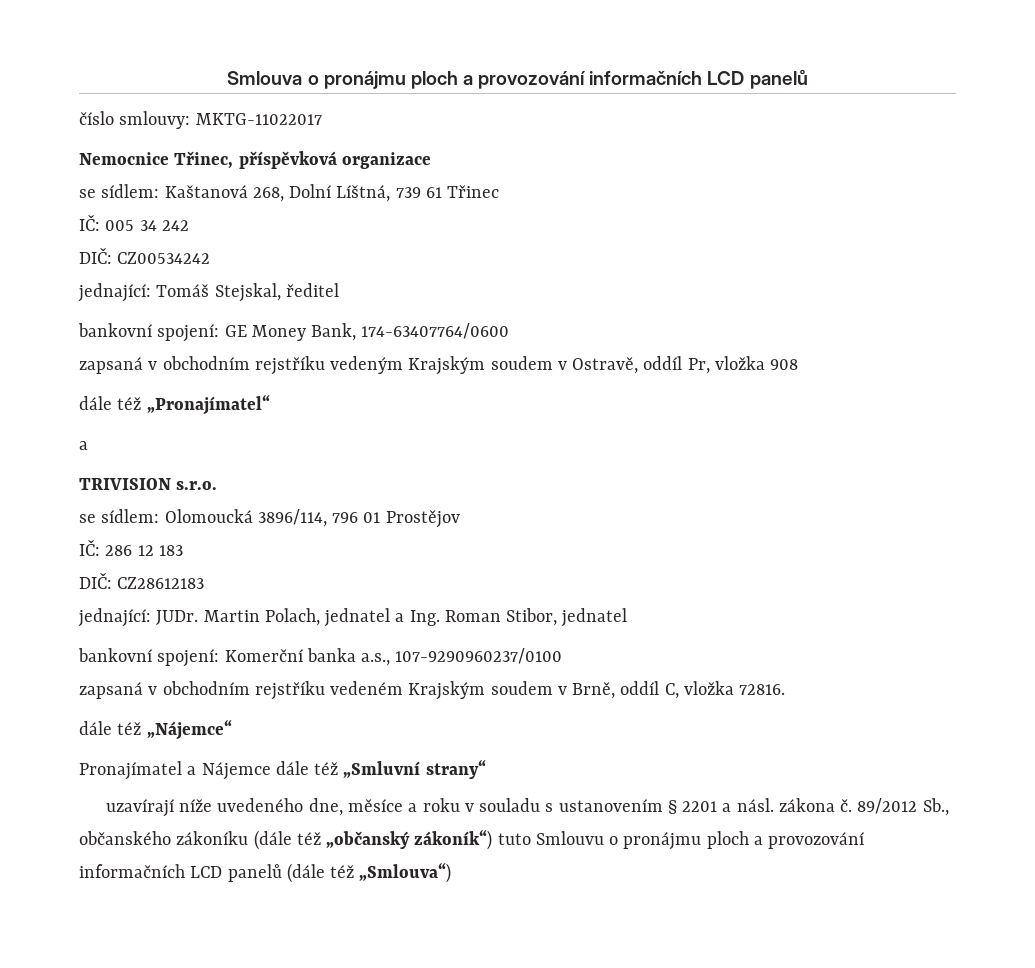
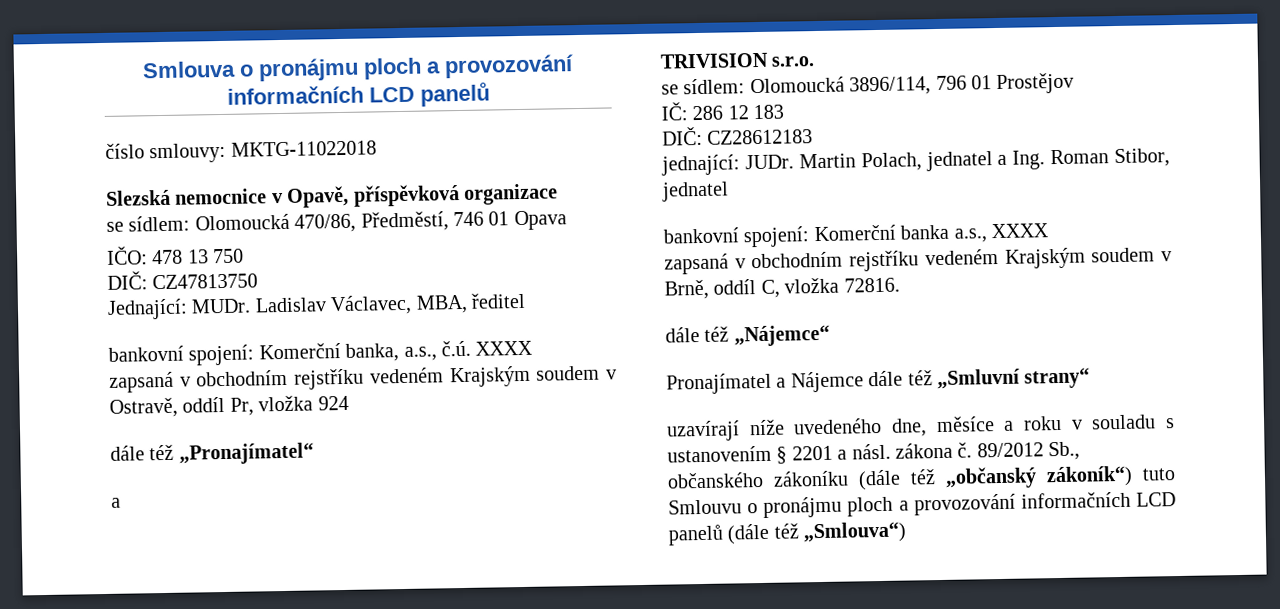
- číslo smlouvy: MKTG-11022017
- Nemocnice Třinec, příspěvková organizace
+ číslo smlouvy: MKTG-11022018
+ Slezská nemocnice v Opavě, příspěvková organizace
- se sídlem: Kaštanová 268, Dolní Líštná, 739 61 Třinec
- IČ: 005 34 242
- DIČ: CZ00534242
- jednající: Tomáš Stejskal, ředitel
- bankovní spojení: GE Money Bank, 174-63407764/0600
- zapsaná v obchodním rejstříku vedeným Krajským soudem v Ostravě, oddíl Pr, vložka 908
+ se sídlem: Olomoucká 470/86, Předměstí, 746 01 Opava
+ IČO: 478 13 750
+ DIČ: CZ47813750
+ Jednající: MUDr. Ladislav Václavec, MBA, ředitel
+ bankovní spojení: Komerční banka, a.s., č.ú. XXXX
+ zapsaná v obchodním rejstříku vedeném Krajským soudem v Ostravě, oddíl Pr, vložka 924
- bankovní spojení: Komerční banka a.s., 107-9290960237/0100
+ bankovní spojení: Komerční banka a.s., XXXX

